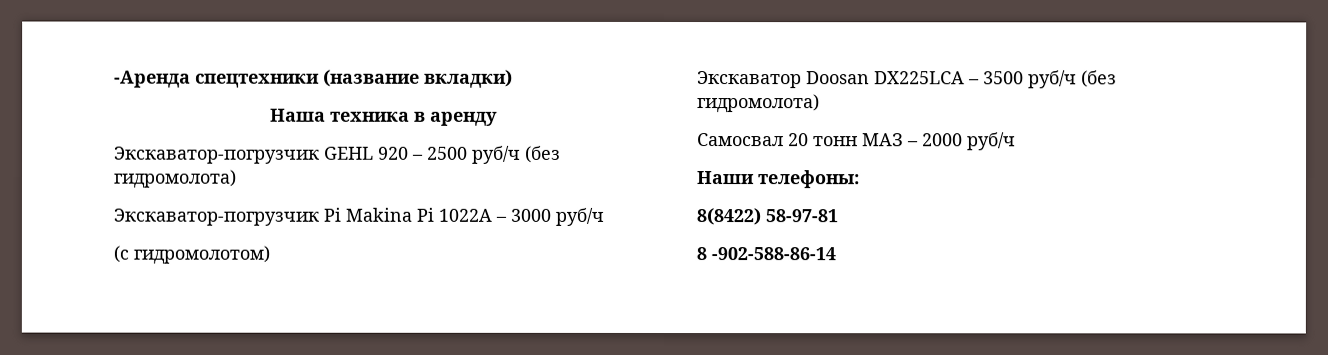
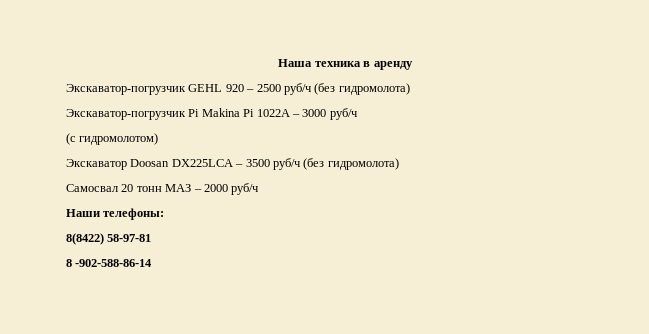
- -Аренда спецтехники (название вкладки)

